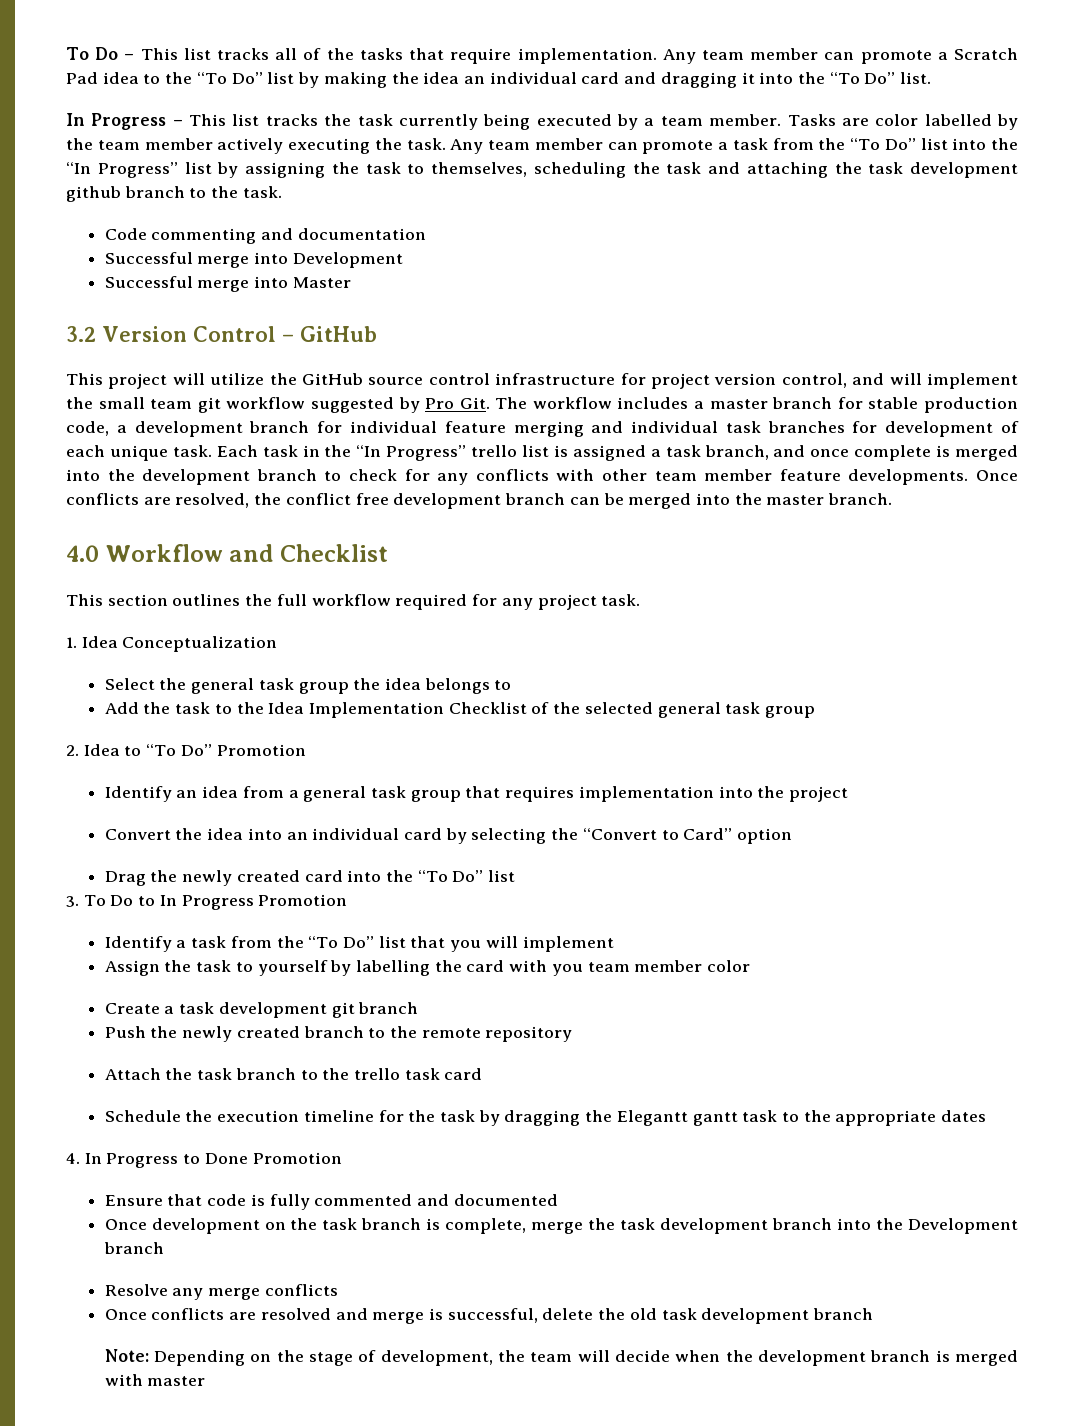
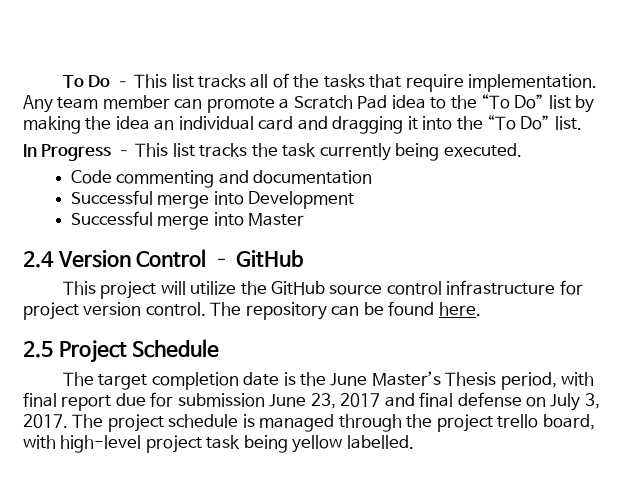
- In Progress – This list tracks the task currently being executed by a team member. Tasks are color labelled by the team member actively executing the task. Any team member can promote a task from the “To Do” list into the “In Progress” list by assigning the task to themselves, scheduling the task and attaching the task development github branch to the task.
+ In Progress – This list tracks the task currently being executed.
- 3.2 Version Control – GitHub
+ 2.4 Version Control – GitHub
- This project will utilize the GitHub source control infrastructure for project version control, and will implement the small team git workflow suggested by Pro Git. The workflow includes a master branch for stable production code, a development branch for individual feature merging and individual task branches for development of each unique task. Each task in the “In Progress” trello list is assigned a task branch, and once complete is merged into the development branch to check for any conflicts with other team member feature developments. Once conflicts are resolved, the conflict free development branch can be merged into the master branch.
- 4.0 Workflow and Checklist
- This section outlines the full workflow required for any project task.
- 1. Idea Conceptualization
- Select the general task group the idea belongs to
- Add the task to the Idea Implementation Checklist of the selected general task group
- 2. Idea to “To Do” Promotion
- Identify an idea from a general task group that requires implementation into the project
- Convert the idea into an individual card by selecting the “Convert to Card” option
- Drag the newly created card into the “To Do” list
- 3. To Do to In Progress Promotion
- Identify a task from the “To Do” list that you will implement
- Assign the task to yourself by labelling the card with you team member color
- Create a task development git branch
- Push the newly created branch to the remote repository
- Attach the task branch to the trello task card
- Schedule the execution timeline for the task by dragging the Elegantt gantt task to the appropriate dates
- 4. In Progress to Done Promotion
- Ensure that code is fully commented and documented
- Once development on the task branch is complete, merge the task development branch into the Development branch
- Resolve any merge conflicts
- Once conflicts are resolved and merge is successful, delete the old task development branch
- Note: Depending on the stage of development, the team will decide when the development branch is merged with master
+ This project will utilize the GitHub source control infrastructure for project version control. The repository can be found here.
+ 2.5 Project Schedule
+ The target completion date is the June Master’s Thesis period, with final report due for submission June 23, 2017 and final defense on July 3, 2017. The project schedule is managed through the project trello board, with high-level project task being yellow labelled.

